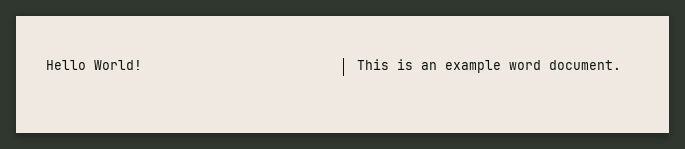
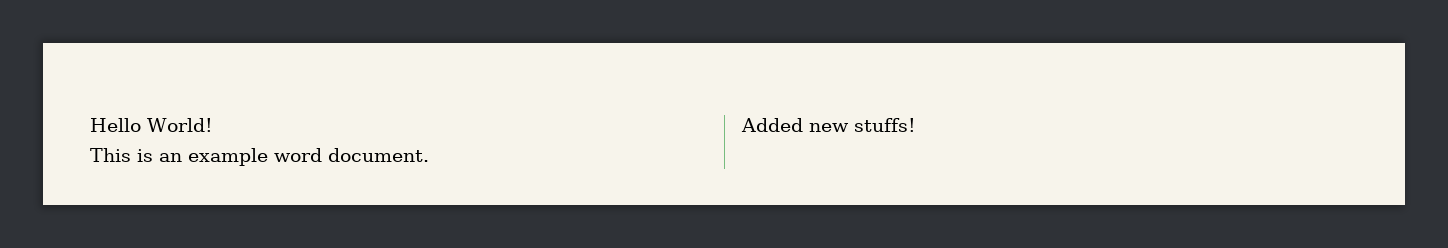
+ Added new stuffs!

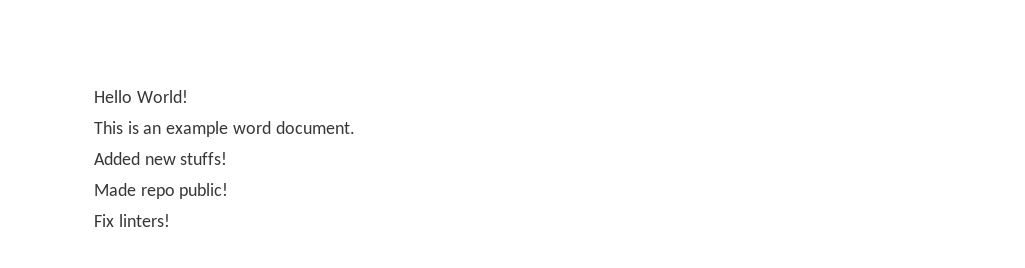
+ Made repo public!
+ Fix linters!

